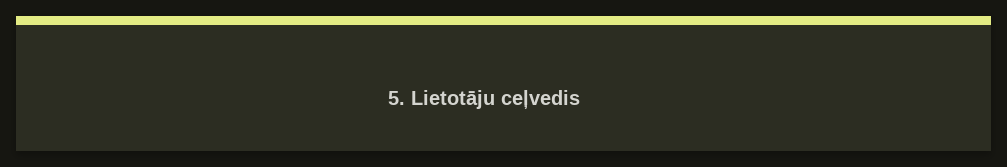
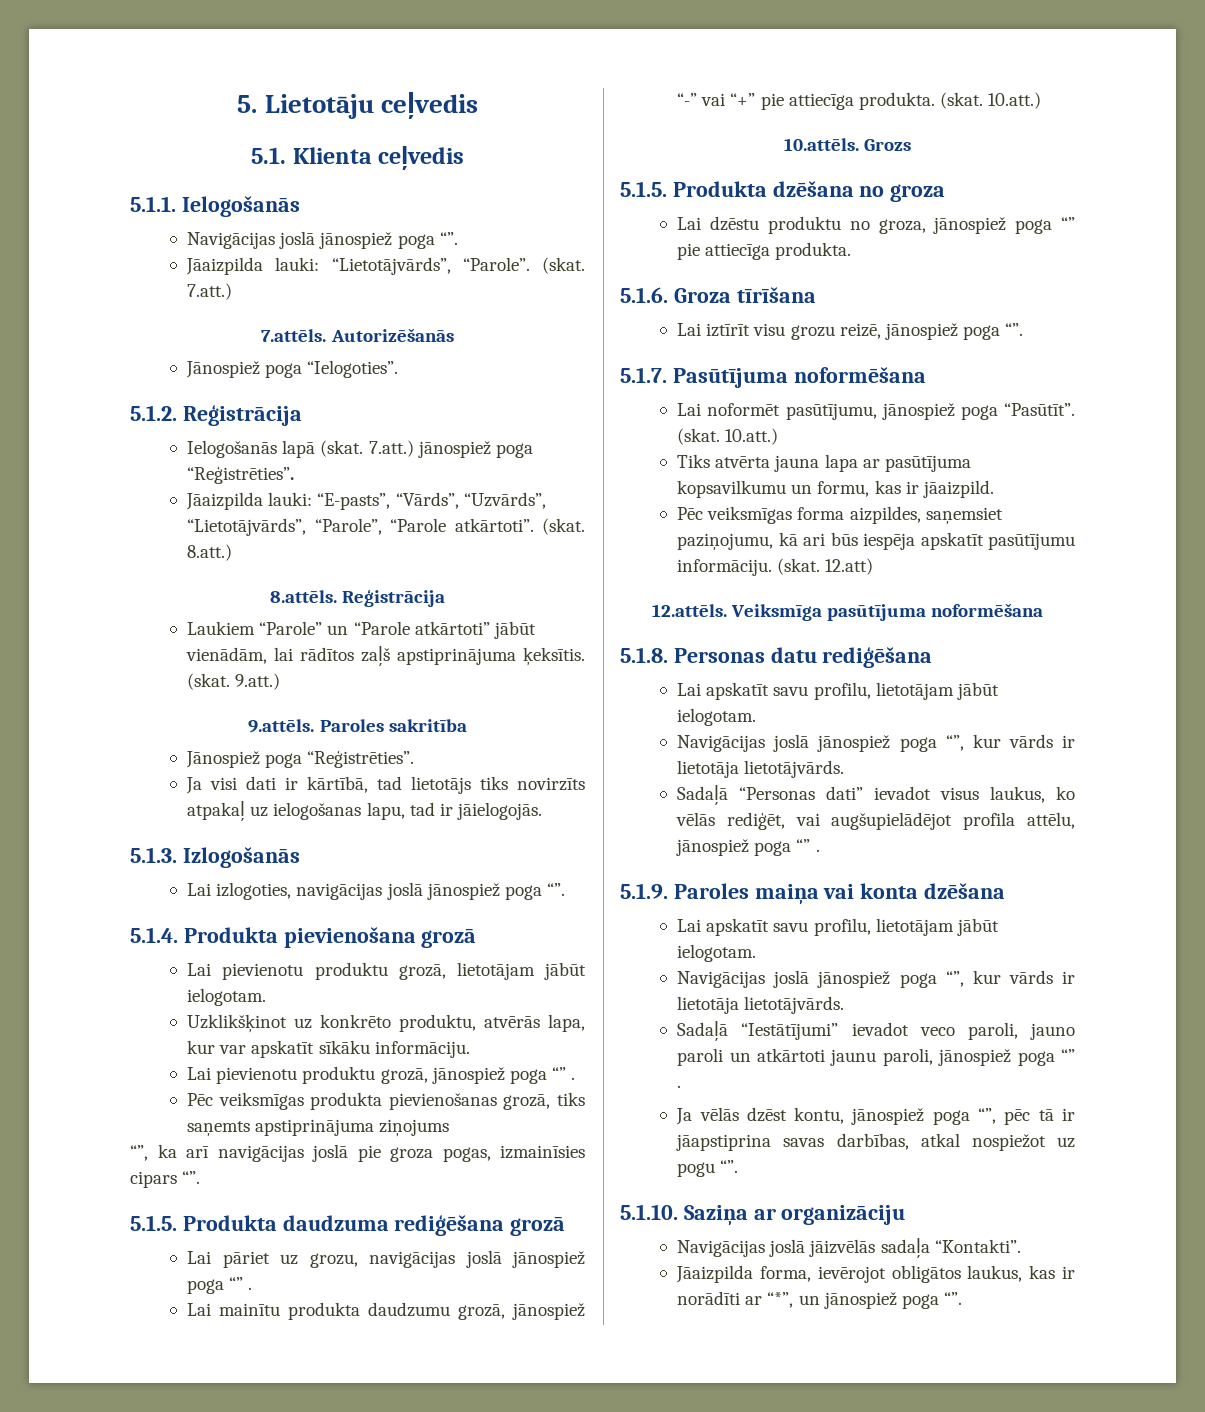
+ 5.1. Klienta ceļvedis
+ 5.1.1. Ielogošanās
+ Navigācijas joslā jānospiež poga “”.
+ Jāaizpilda lauki: “Lietotājvārds”, “Parole”. (skat. 7.att.)
+ 7.attēls. Autorizēšanās
+ Jānospiež poga “Ielogoties”.
+ 5.1.2. Reģistrācija
+ Ielogošanās lapā (skat. 7.att.) jānospiež poga “Reģistrēties”.
+ Jāaizpilda lauki: “E-pasts”, “Vārds”, “Uzvārds”, “Lietotājvārds”, “Parole”, “Parole atkārtoti”. (skat. 8.att.)
+ 8.attēls. Reģistrācija
+ Laukiem “Parole” un “Parole atkārtoti” jābūt vienādām, lai rādītos zaļš apstiprinājuma ķeksītis. (skat. 9.att.)
+ 9.attēls. Paroles sakritība
+ Jānospiež poga “Reģistrēties”.
+ Ja visi dati ir kārtībā, tad lietotājs tiks novirzīts atpakaļ uz ielogošanas lapu, tad ir jāielogojās.
+ 5.1.3. Izlogošanās
+ Lai izlogoties, navigācijas joslā jānospiež poga “”.
+ 5.1.4. Produkta pievienošana grozā
+ Lai pievienotu produktu grozā, lietotājam jābūt ielogotam.
+ Uzklikšķinot uz konkrēto produktu, atvērās lapa, kur var apskatīt sīkāku informāciju.
+ Lai pievienotu produktu grozā, jānospiež poga “” .
+ Pēc veiksmīgas produkta pievienošanas grozā, tiks saņemts apstiprinājuma ziņojums
+ “”, ka arī navigācijas joslā pie groza pogas, izmainīsies cipars “”.
+ 5.1.5. Produkta daudzuma rediģēšana grozā
+ Lai pāriet uz grozu, navigācijas joslā jānospiež poga “” .
+ Lai mainītu produkta daudzumu grozā, jānospiež “-” vai “+” pie attiecīga produkta. (skat. 10.att.)
+ 10.attēls. Grozs
+ 5.1.5. Produkta dzēšana no groza
+ Lai dzēstu produktu no groza, jānospiež poga “” pie attiecīga produkta.
+ 5.1.6. Groza tīrīšana
+ Lai iztīrīt visu grozu reizē, jānospiež poga “”.
+ 5.1.7. Pasūtījuma noformēšana
+ Lai noformēt pasūtījumu, jānospiež poga “Pasūtīt”. (skat. 10.att.)
+ Tiks atvērta jauna lapa ar pasūtījuma kopsavilkumu un formu, kas ir jāaizpild.
+ Pēc veiksmīgas forma aizpildes, saņemsiet paziņojumu, kā ari būs iespēja apskatīt pasūtījumu informāciju. (skat. 12.att)
+ 12.attēls. Veiksmīga pasūtījuma noformēšana
+ 5.1.8. Personas datu rediģēšana
+ Lai apskatīt savu profilu, lietotājam jābūt ielogotam.
+ Navigācijas joslā jānospiež poga “”, kur vārds ir lietotāja lietotājvārds.
+ Sadaļā “Personas dati” ievadot visus laukus, ko vēlās rediģēt, vai augšupielādējot profila attēlu, jānospiež poga “” .
+ 5.1.9. Paroles maiņa vai konta dzēšana
+ Lai apskatīt savu profilu, lietotājam jābūt ielogotam.
+ Navigācijas joslā jānospiež poga “”, kur vārds ir lietotāja lietotājvārds.
+ Sadaļā “Iestātījumi” ievadot veco paroli, jauno paroli un atkārtoti jaunu paroli, jānospiež poga “” .
+ Ja vēlās dzēst kontu, jānospiež poga “”, pēc tā ir jāapstiprina savas darbības, atkal nospiežot uz pogu “”.
+ 5.1.10. Saziņa ar organizāciju
+ Navigācijas joslā jāizvēlās sadaļa “Kontakti”.
+ Jāaizpilda forma, ievērojot obligātos laukus, kas ir norādīti ar “*”, un jānospiež poga “”.

